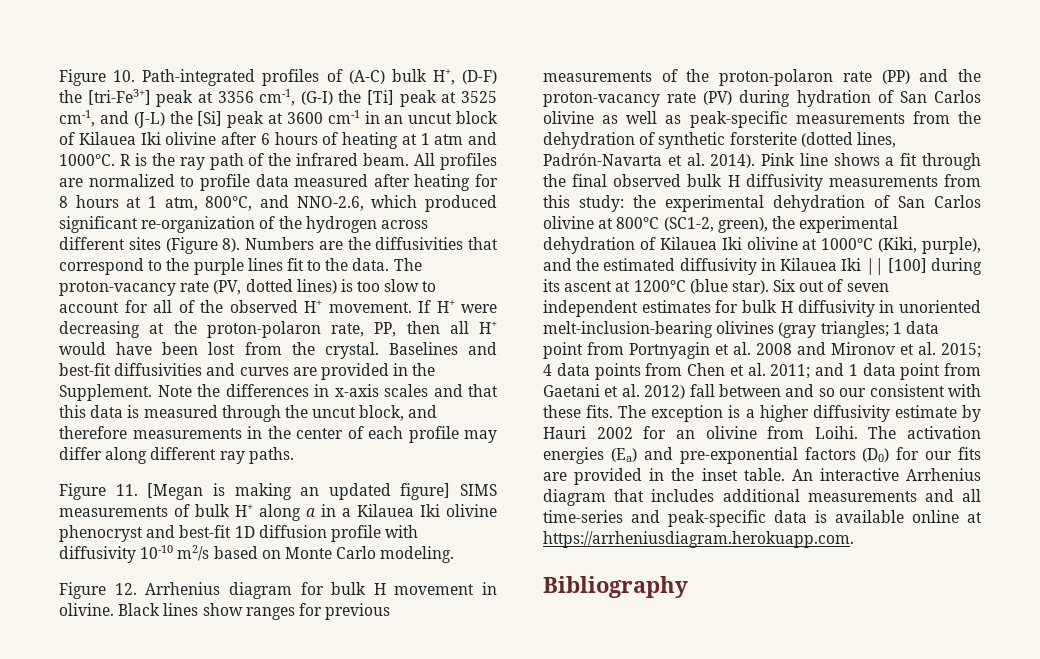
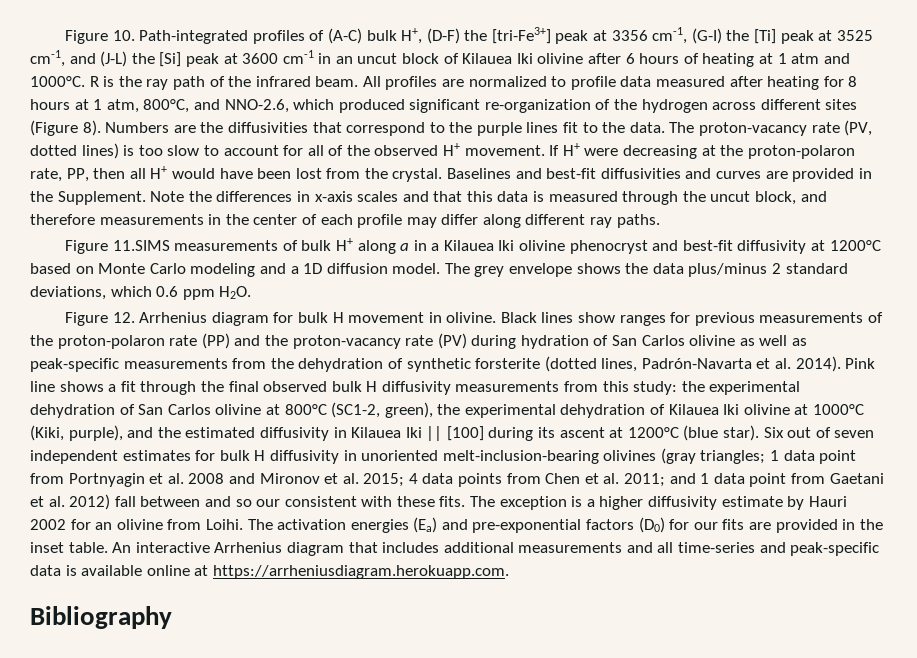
- Figure 11. [Megan is making an updated figure] SIMS measurements of bulk H+ along a in a Kilauea Iki olivine phenocryst and best-fit 1D diffusion profile with diffusivity 10-10 m2/s based on Monte Carlo modeling.
+ Figure 11.SIMS measurements of bulk H+ along a in a Kilauea Iki olivine phenocryst and best-fit diffusivity at 1200°C based on Monte Carlo modeling and a 1D diffusion model. The grey envelope shows the data plus/minus 2 standard deviations, which 0.6 ppm H2O.

